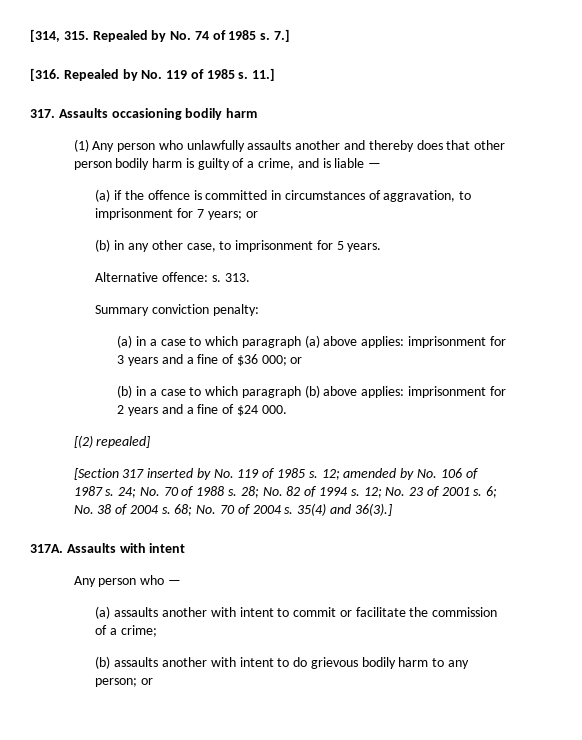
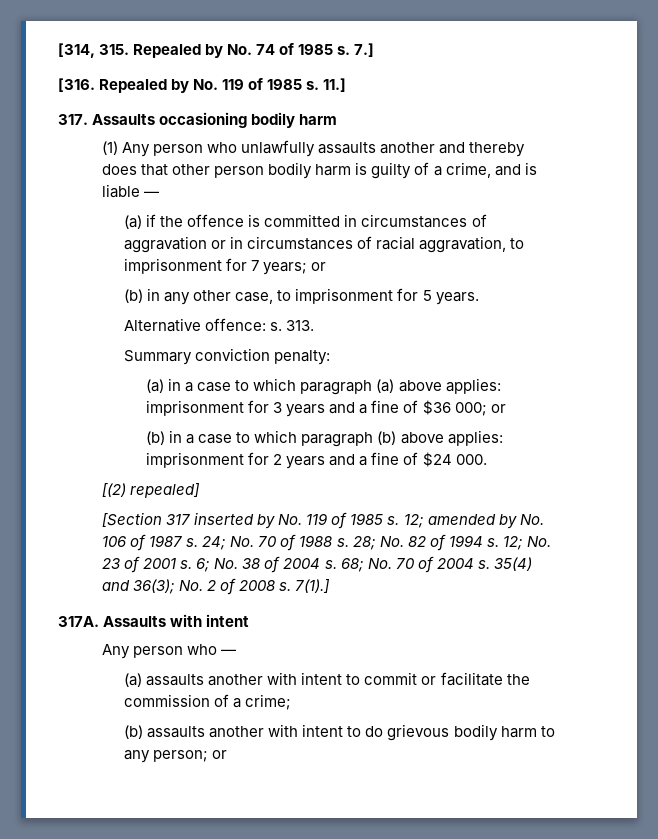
- (a) if the offence is committed in circumstances of aggravation, to imprisonment for 7 years; or
+ (a) if the offence is committed in circumstances of aggravation or in circumstances of racial aggravation, to imprisonment for 7 years; or
- 35(4) and 36(3).]
+ 35(4) and 36(3); No. 2 of 2008 s. 7(1).]

